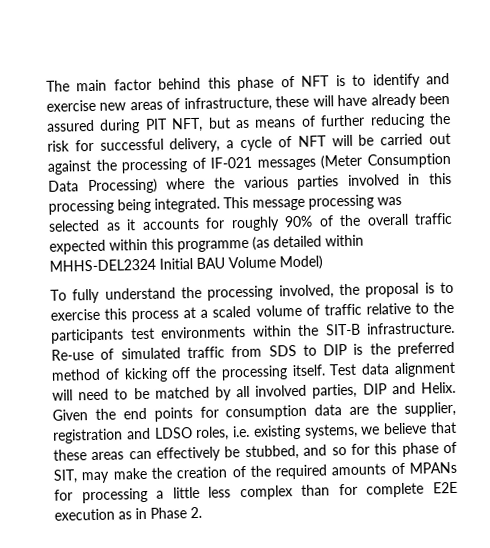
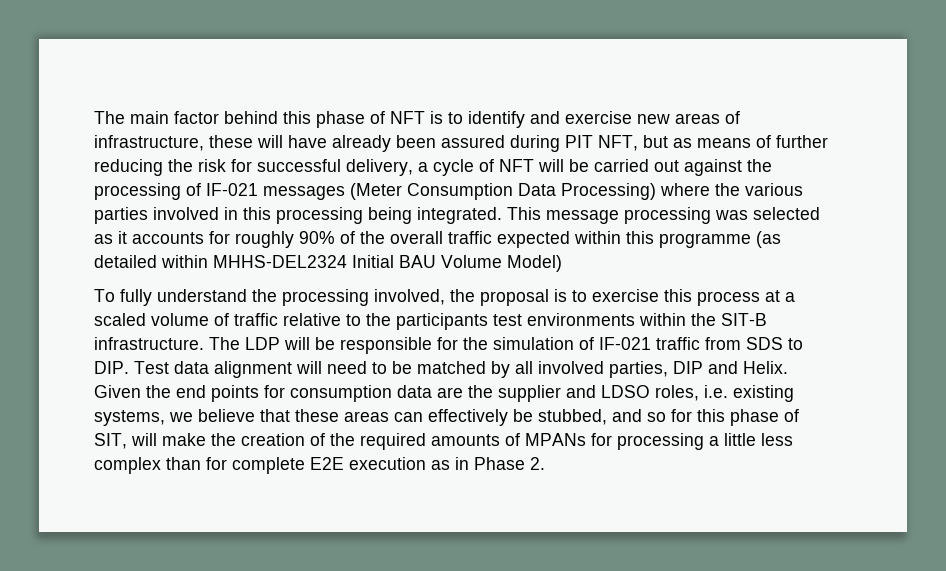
- Re-use of simulated traffic from SDS to DIP is the preferred method of kicking off the processing itself. Test data alignment will need to be matched by all involved parties, DIP and Helix.
+ The LDP will be responsible for the simulation of IF-021 traffic from SDS to DIP. Test data alignment will need to be matched by all involved parties, DIP and Helix.
- Given the end points for consumption data are the supplier, registration and LDSO roles, i.e. existing systems, we believe that these areas can effectively be stubbed, and so for this phase of SIT, may make the creation of the required amounts of MPANs for processing a little less complex than for complete E2E execution as in Phase 2.
+ Given the end points for consumption data are the supplier and LDSO roles, i.e. existing systems, we believe that these areas can effectively be stubbed, and so for this phase of SIT, will make the creation of the required amounts of MPANs for processing a little less complex than for complete E2E execution as in Phase 2.

